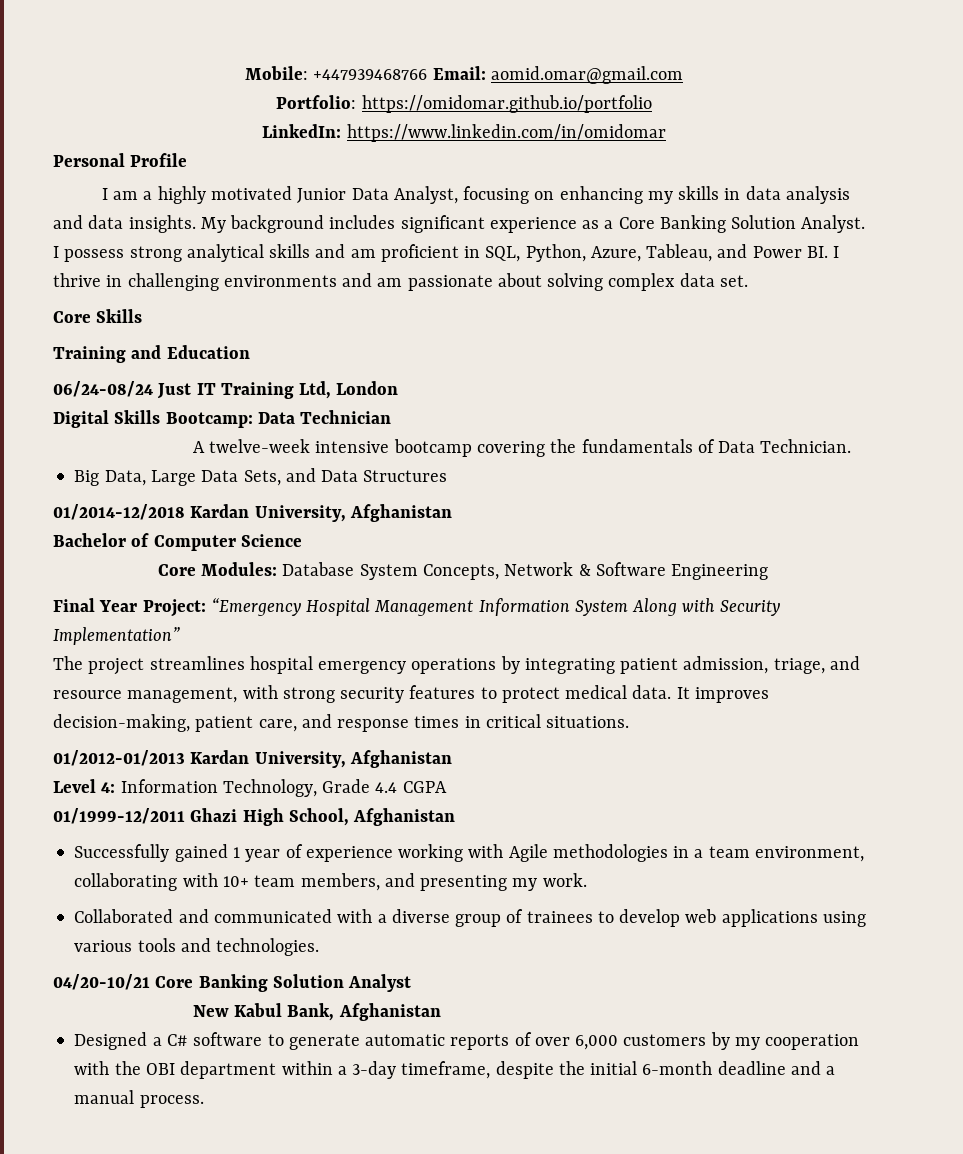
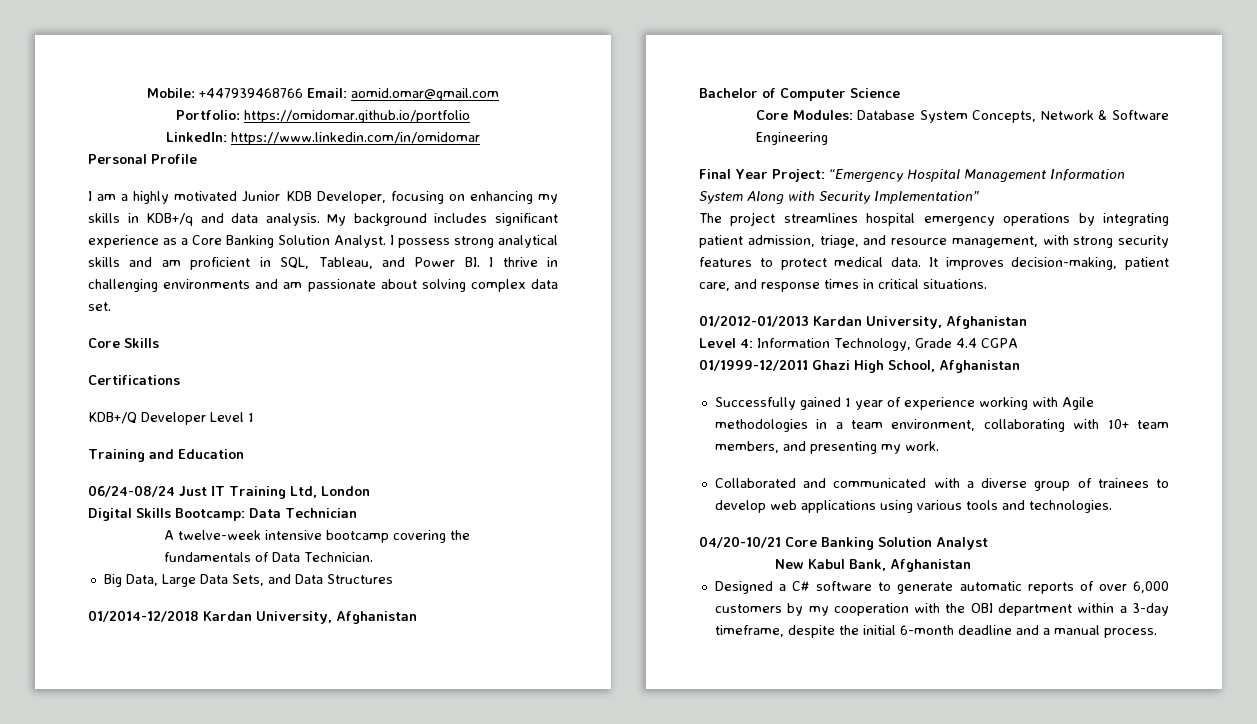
- I am a highly motivated Junior Data Analyst, focusing on enhancing my skills in data analysis and data insights.
+ I am a highly motivated Junior KDB Developer, focusing on enhancing my skills in KDB+/q and data analysis.
- I possess strong analytical skills and am proficient in SQL, Python, Azure, Tableau, and Power BI. I thrive in challenging environments and am passionate about solving complex data set.
+ I possess strong analytical skills and am proficient in SQL, Tableau, and Power BI. I thrive in challenging environments and am passionate about solving complex data set.
+ Certifications
+ KDB+/Q Developer Level 1

